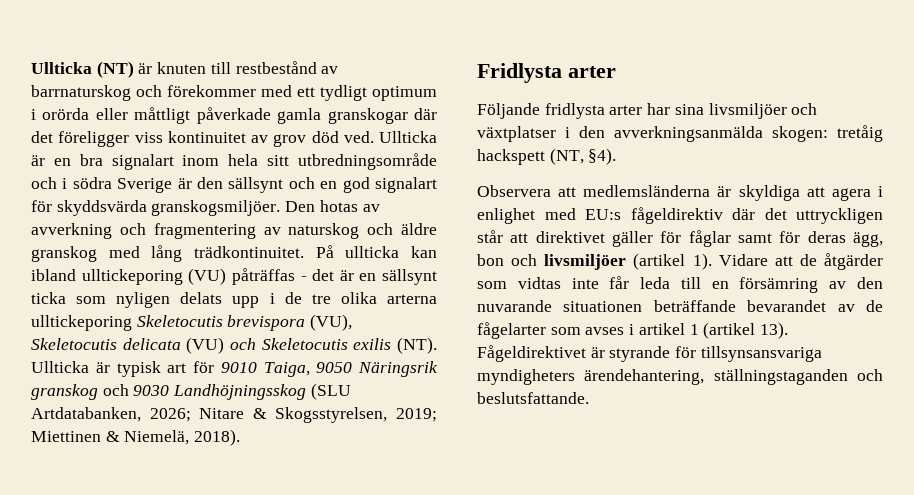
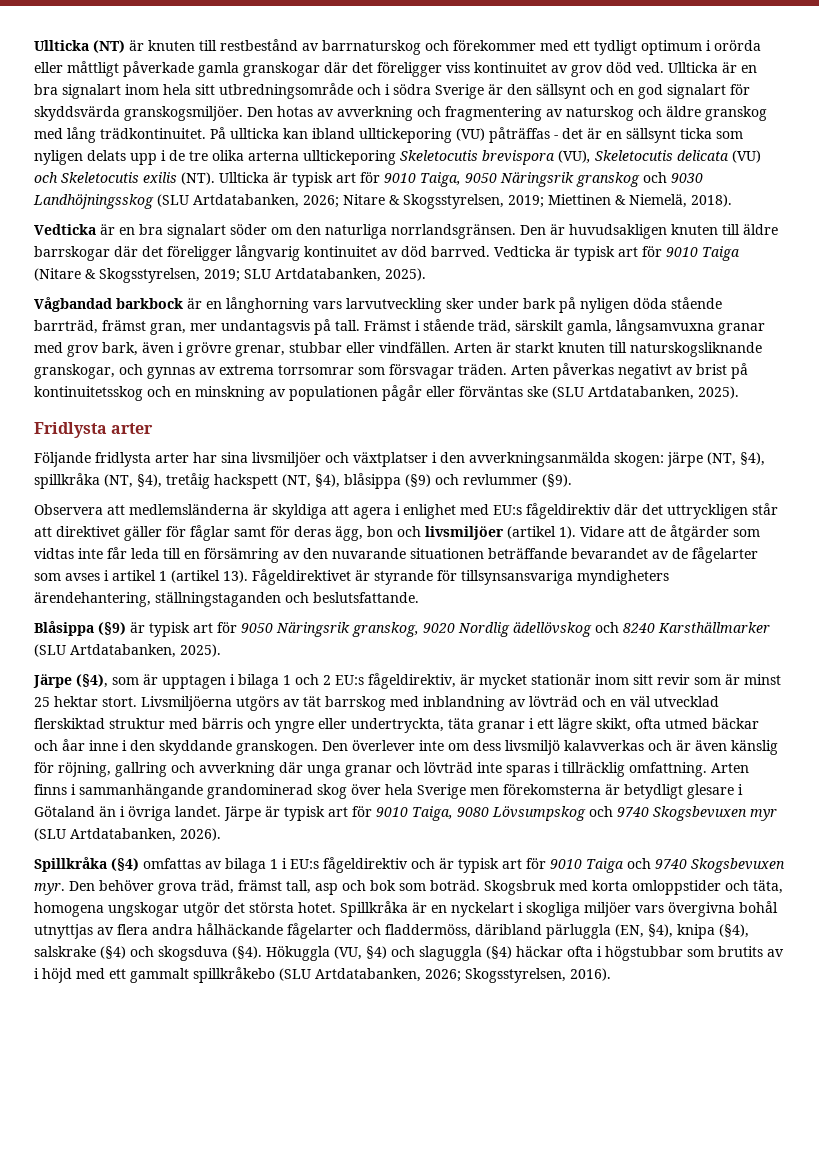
+ Vedticka är en bra signalart söder om den naturliga norrlandsgränsen. Den är huvudsakligen knuten till äldre barrskogar där det föreligger långvarig kontinuitet av död barrved. Vedticka är typisk art för 9010 Taiga (Nitare & Skogsstyrelsen, 2019; SLU Artdatabanken, 2025).
+ Vågbandad barkbock är en långhorning vars larvutveckling sker under bark på nyligen döda stående barrträd, främst gran, mer undantagsvis på tall. Främst i stående träd, särskilt gamla, långsamvuxna granar med grov bark, även i grövre grenar, stubbar eller vindfällen. Arten är starkt knuten till naturskogsliknande granskogar, och gynnas av extrema torrsomrar som försvagar träden. Arten påverkas negativt av brist på kontinuitetsskog och en minskning av populationen pågår eller förväntas ske (SLU Artdatabanken, 2025).
- Följande fridlysta arter har sina livsmiljöer och växtplatser i den avverkningsanmälda skogen: tretåig hackspett (NT, §4).
+ Följande fridlysta arter har sina livsmiljöer och växtplatser i den avverkningsanmälda skogen: järpe (NT, §4), spillkråka (NT, §4), tretåig hackspett (NT, §4), blåsippa (§9) och revlummer (§9).
+ Blåsippa (§9) är typisk art för 9050 Näringsrik granskog, 9020 Nordlig ädellövskog och 8240 Karsthällmarker (SLU Artdatabanken, 2025).
+ Järpe (§4), som är upptagen i bilaga 1 och 2 EU:s fågeldirektiv, är mycket stationär inom sitt revir som är minst 25 hektar stort. Livsmiljöerna utgörs av tät barrskog med inblandning av lövträd och en väl utvecklad flerskiktad struktur med bärris och yngre eller undertryckta, täta granar i ett lägre skikt, ofta utmed bäckar och åar inne i den skyddande granskogen. Den överlever inte om dess livsmiljö kalavverkas och är även känslig för röjning, gallring och avverkning där unga granar och lövträd inte sparas i tillräcklig omfattning. Arten finns i sammanhängande grandominerad skog över hela Sverige men förekomsterna är betydligt glesare i Götaland än i övriga landet. Järpe är typisk art för 9010 Taiga, 9080 Lövsumpskog och 9740 Skogsbevuxen myr (SLU Artdatabanken, 2026).
+ Spillkråka (§4) omfattas av bilaga 1 i EU:s fågeldirektiv och är typisk art för 9010 Taiga och 9740 Skogsbevuxen myr. Den behöver grova träd, främst tall, asp och bok som boträd. Skogsbruk med korta omloppstider och täta, homogena ungskogar utgör det största hotet. Spillkråka är en nyckelart i skogliga miljöer vars övergivna bohål utnyttjas av flera andra hålhäckande fågelarter och fladdermöss, däribland pärluggla (EN, §4), knipa (§4), salskrake (§4) och skogsduva (§4). Hökuggla (VU, §4) och slaguggla (§4) häckar ofta i högstubbar som brutits av i höjd med ett gammalt spillkråkebo (SLU Artdatabanken, 2026; Skogsstyrelsen, 2016).

